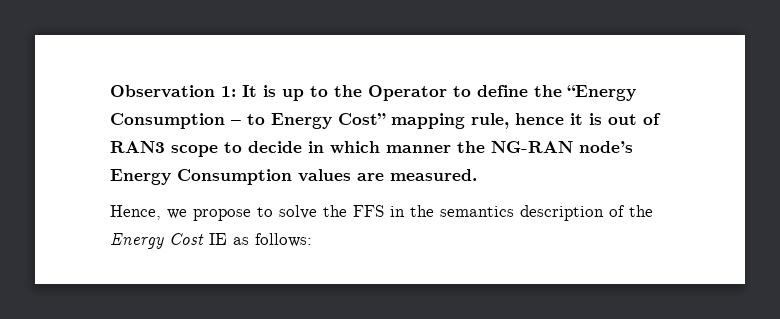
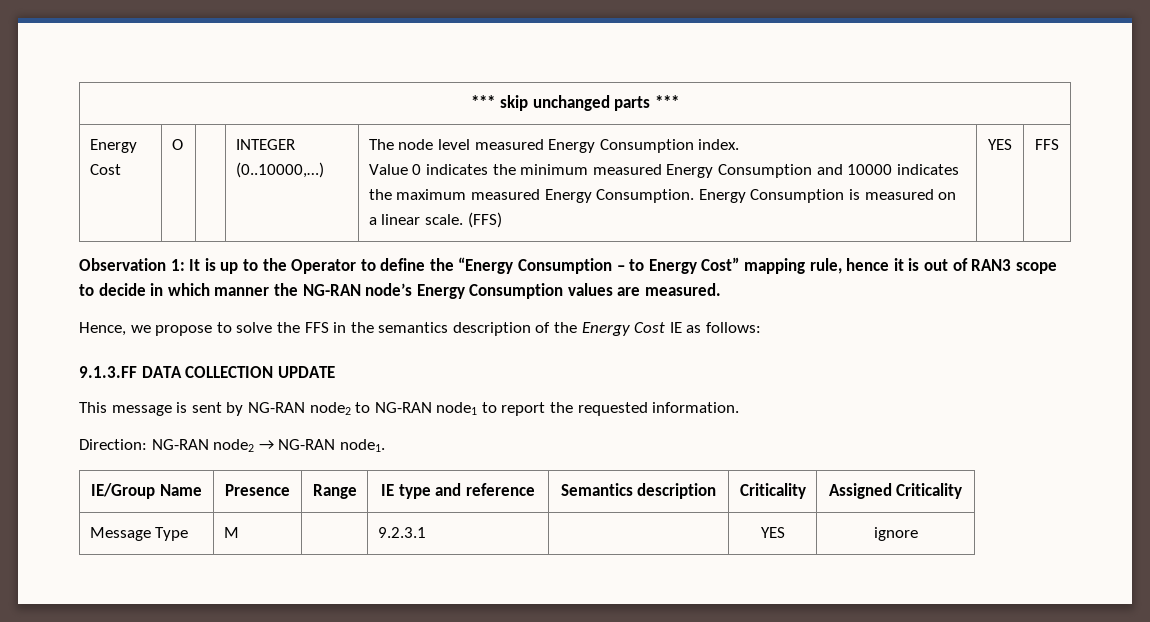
+ *** skip unchanged parts ***
+ Energy Cost | O | | INTEGER (0..10000,…) | The node level measured Energy Consumption index.
+ Value 0 indicates the minimum measured Energy Consumption and 10000 indicates the maximum measured Energy Consumption. Energy Consumption is measured on a linear scale. (FFS) | YES | FFS
+ 9.1.3.FF DATA COLLECTION UPDATE
+ This message is sent by NG-RAN node2 to NG-RAN node1 to report the requested information.
+ Direction: NG-RAN node2 → NG-RAN node1.
+ IE/Group Name | Presence | Range | IE type and reference | Semantics description | Criticality | Assigned Criticality
+ Message Type | M | | 9.2.3.1 | | YES | ignore

